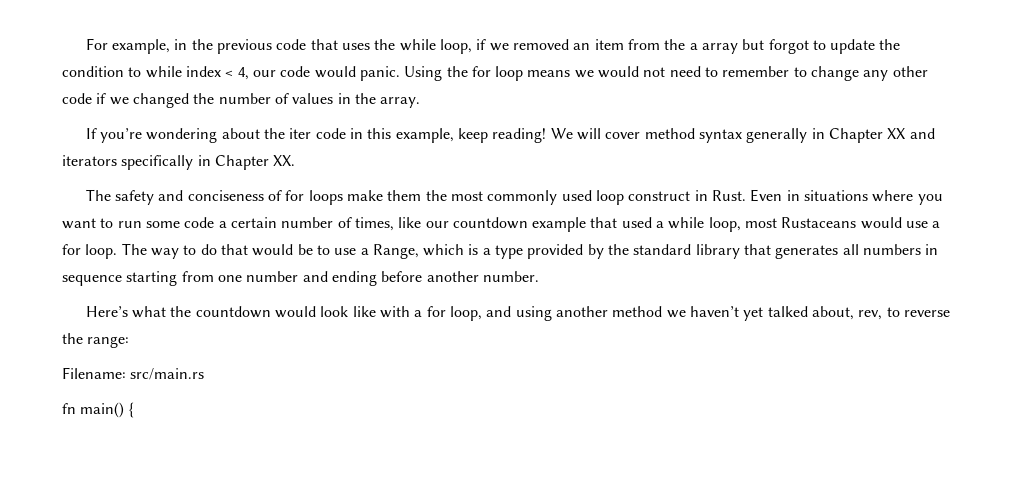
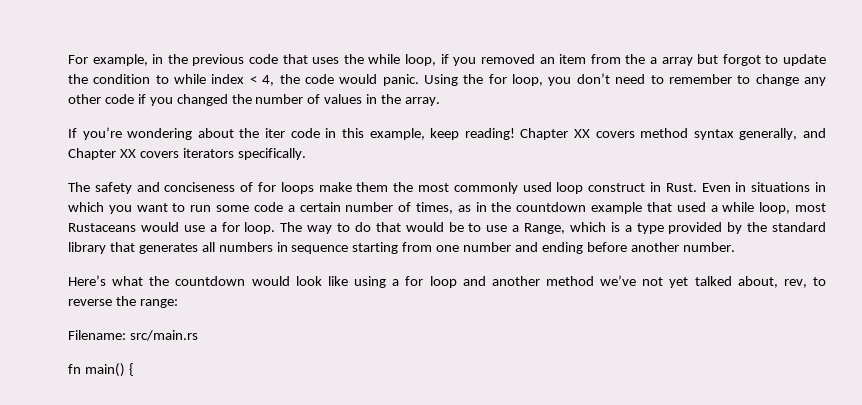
- For example, in the previous code that uses the while loop, if we removed an item from the a array but forgot to update the condition to while index < 4, our code would panic.
+ For example, in the previous code that uses the while loop, if you removed an item from the a array but forgot to update the condition to while index < 4, the code would panic.
- Using the for loop means we would not need to remember to change any other code if we changed the number of values in the array.
+ Using the for loop, you don’t need to remember to change any other code if you changed the number of values in the array.
- We will cover method syntax generally in Chapter XX and iterators specifically in Chapter XX.
+ Chapter XX covers method syntax generally, and Chapter XX covers iterators specifically.
- Even in situations where you want to run some code a certain number of times, like our countdown example that used a while loop, most Rustaceans would use a for loop.
+ Even in situations in which you want to run some code a certain number of times, as in the countdown example that used a while loop, most Rustaceans would use a for loop.
- Here’s what the countdown would look like with a for loop, and using another method we haven’t yet talked about, rev, to reverse the range:
+ Here’s what the countdown would look like using a for loop and another method we’ve not yet talked about, rev, to reverse the range:

